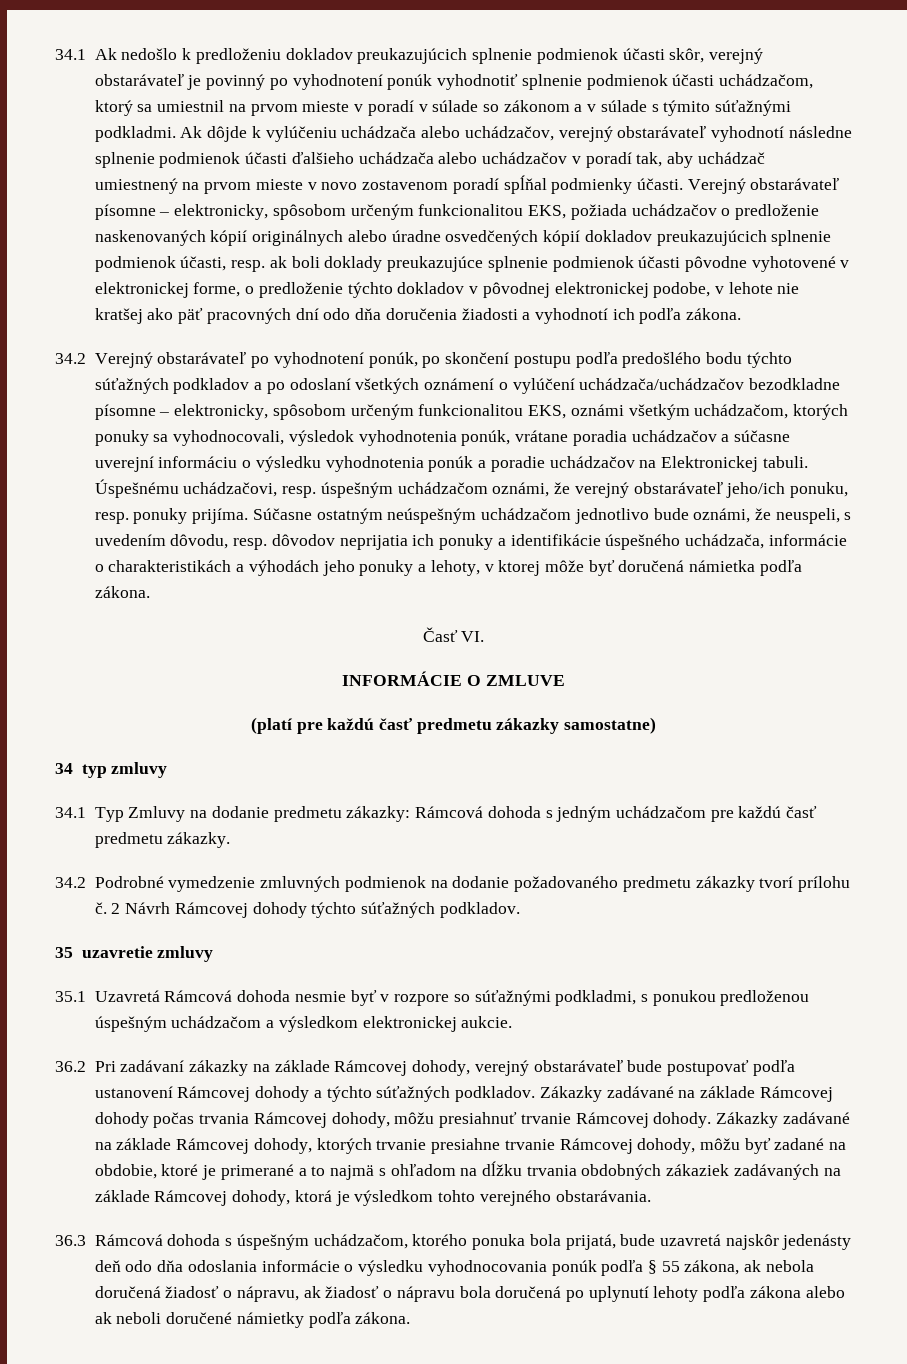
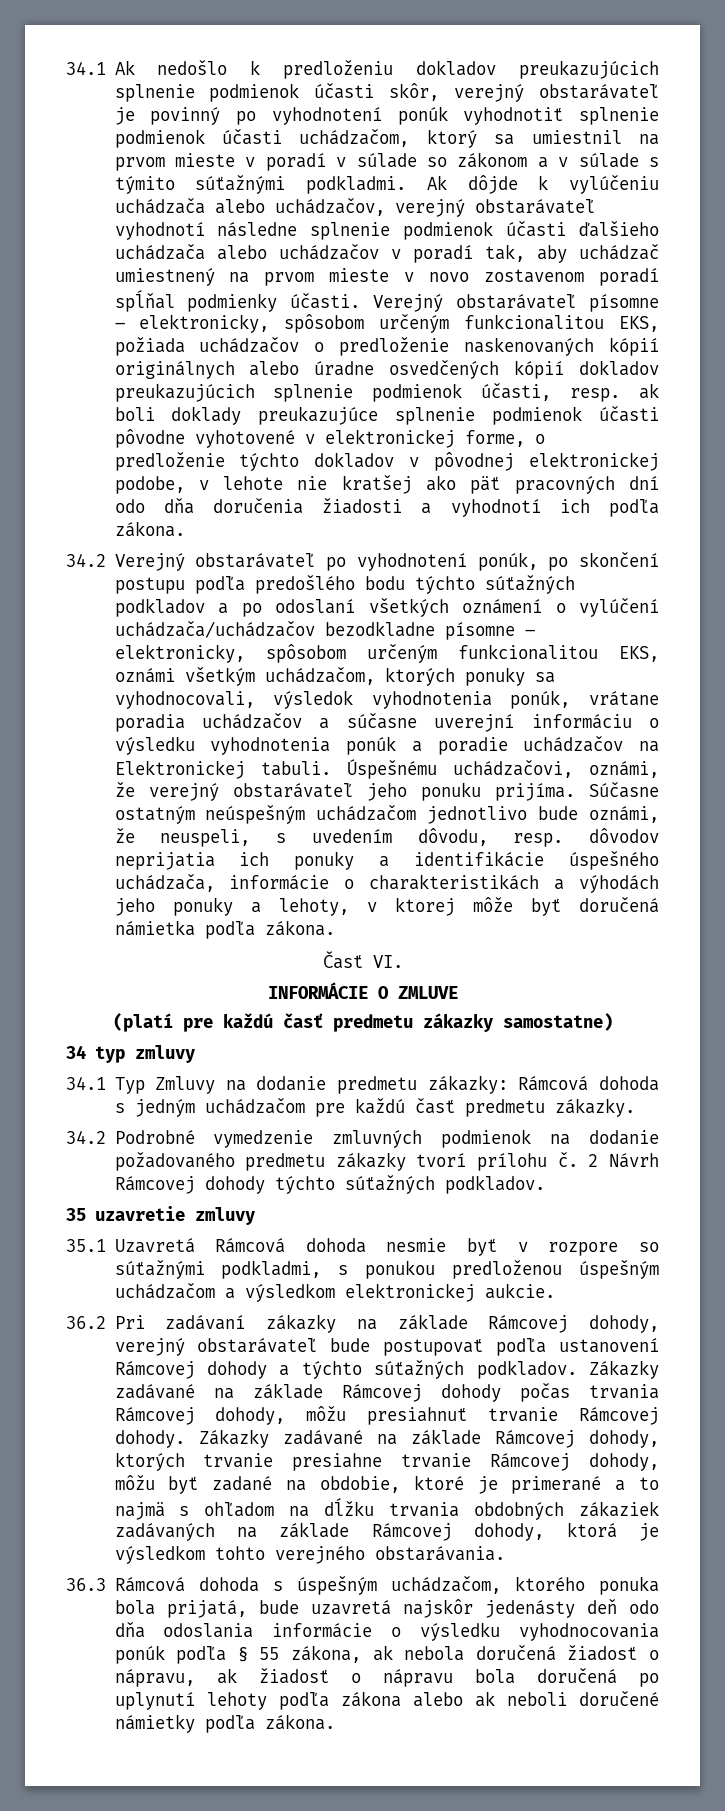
- Úspešnému uchádzačovi, resp. úspešným uchádzačom oznámi, že verejný obstarávateľ jeho/ich ponuku, resp. ponuky prijíma.
+ Úspešnému uchádzačovi, oznámi, že verejný obstarávateľ jeho ponuku prijíma.

